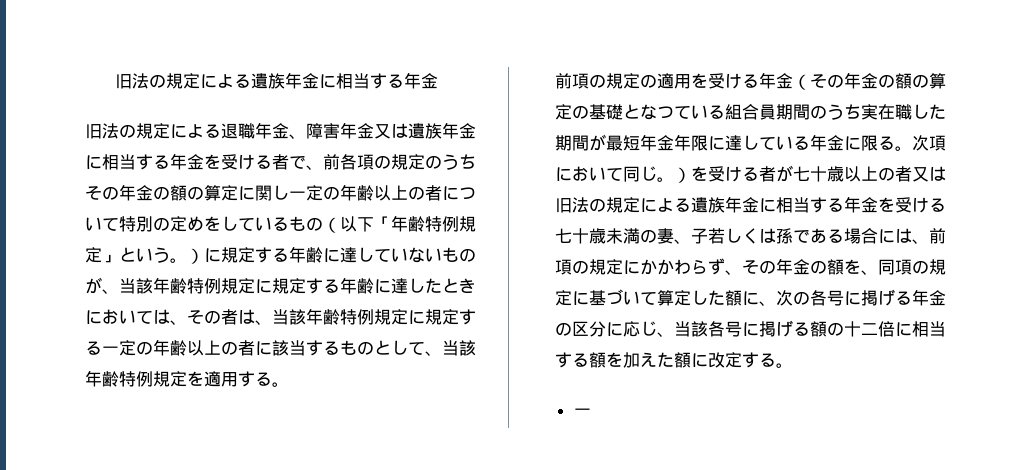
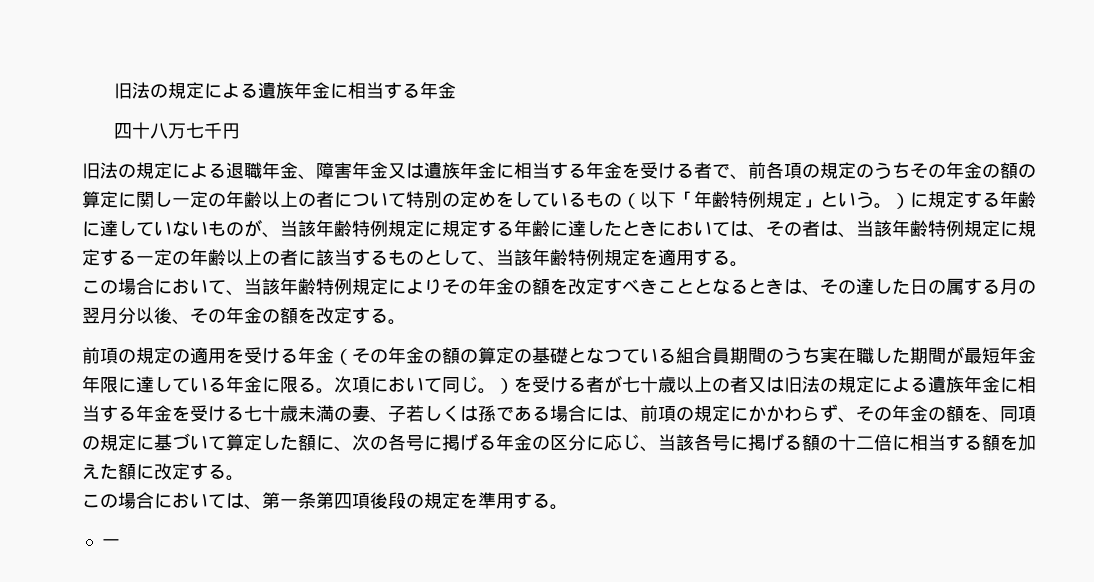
+ 四十八万七千円
+ この場合において、当該年齢特例規定によりその年金の額を改定すべきこととなるときは、その達した日の属する月の翌月分以後、その年金の額を改定する。
+ この場合においては、第一条第四項後段の規定を準用する。

